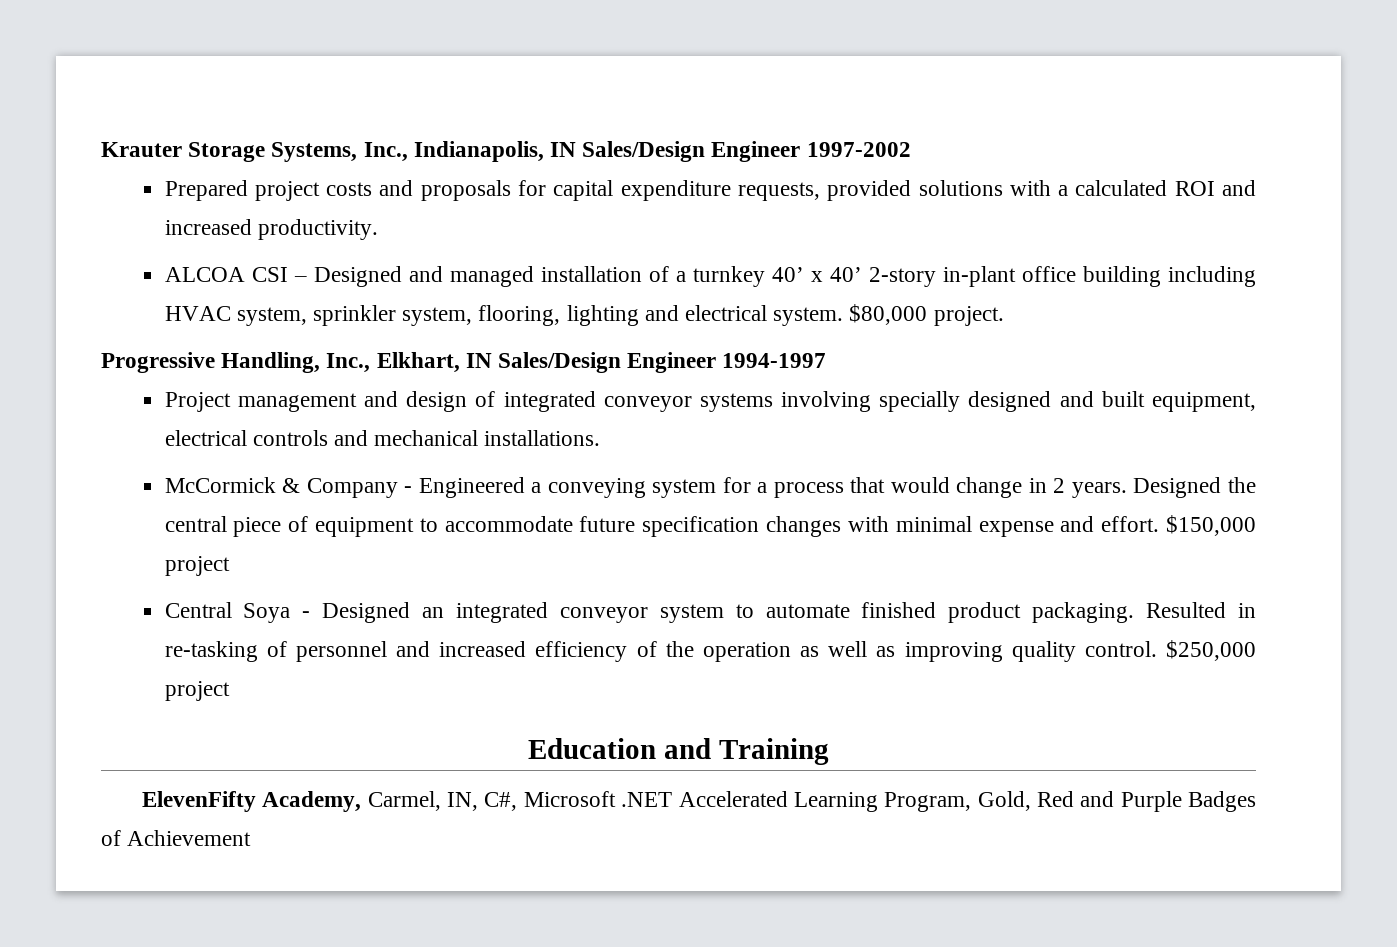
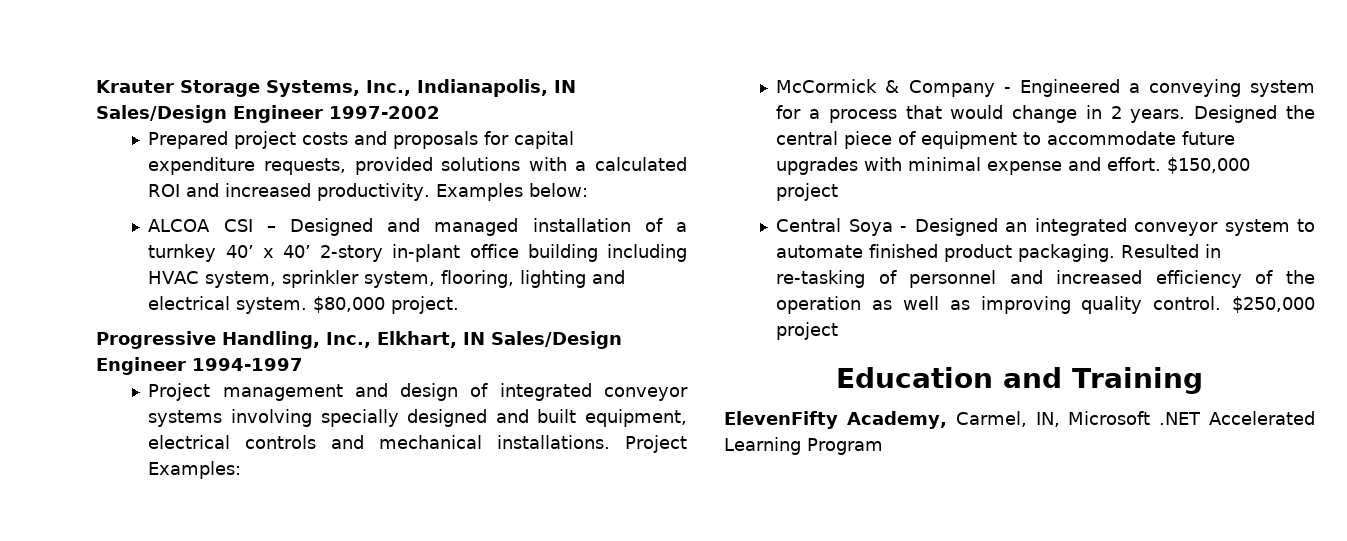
+ Examples below:
+ Project Examples:
- Designed the central piece of equipment to accommodate future specification changes with minimal expense and effort.
+ Designed the central piece of equipment to accommodate future upgrades with minimal expense and effort.
- ElevenFifty Academy, Carmel, IN, C#, Microsoft .NET Accelerated Learning Program, Gold, Red and Purple Badges of Achievement
+ ElevenFifty Academy, Carmel, IN, Microsoft .NET Accelerated Learning Program

